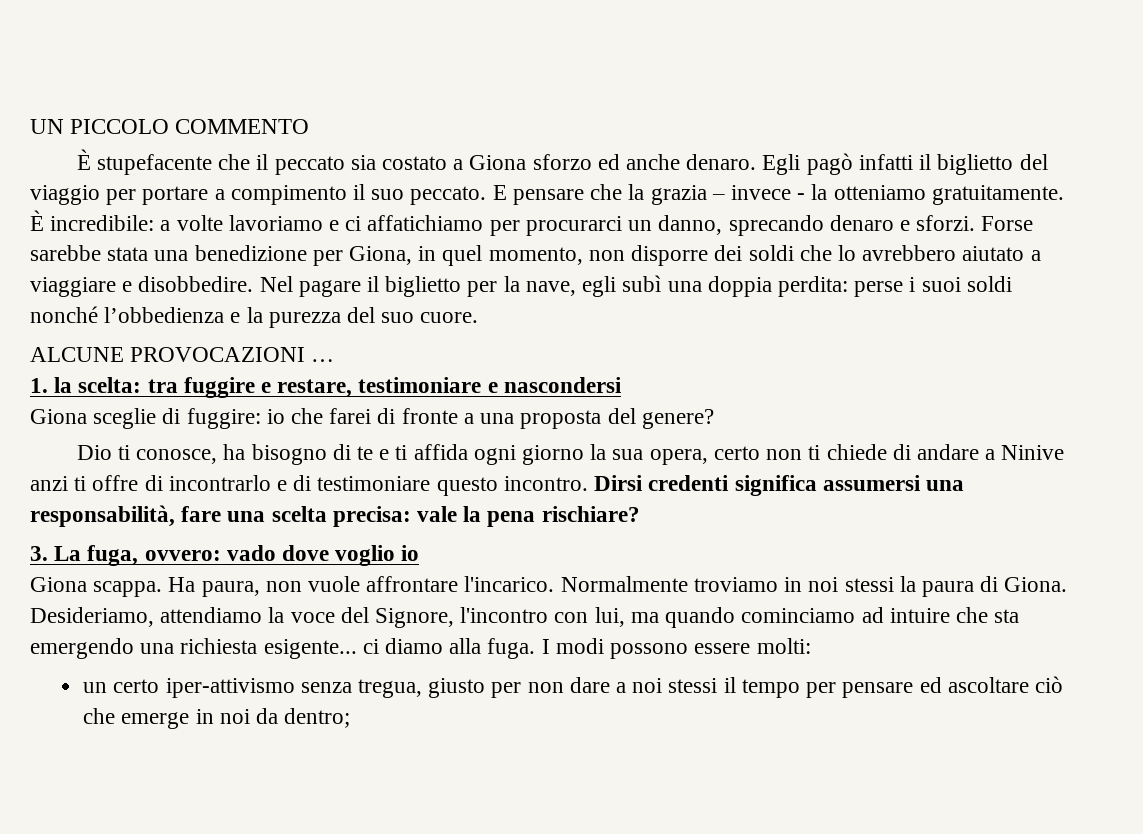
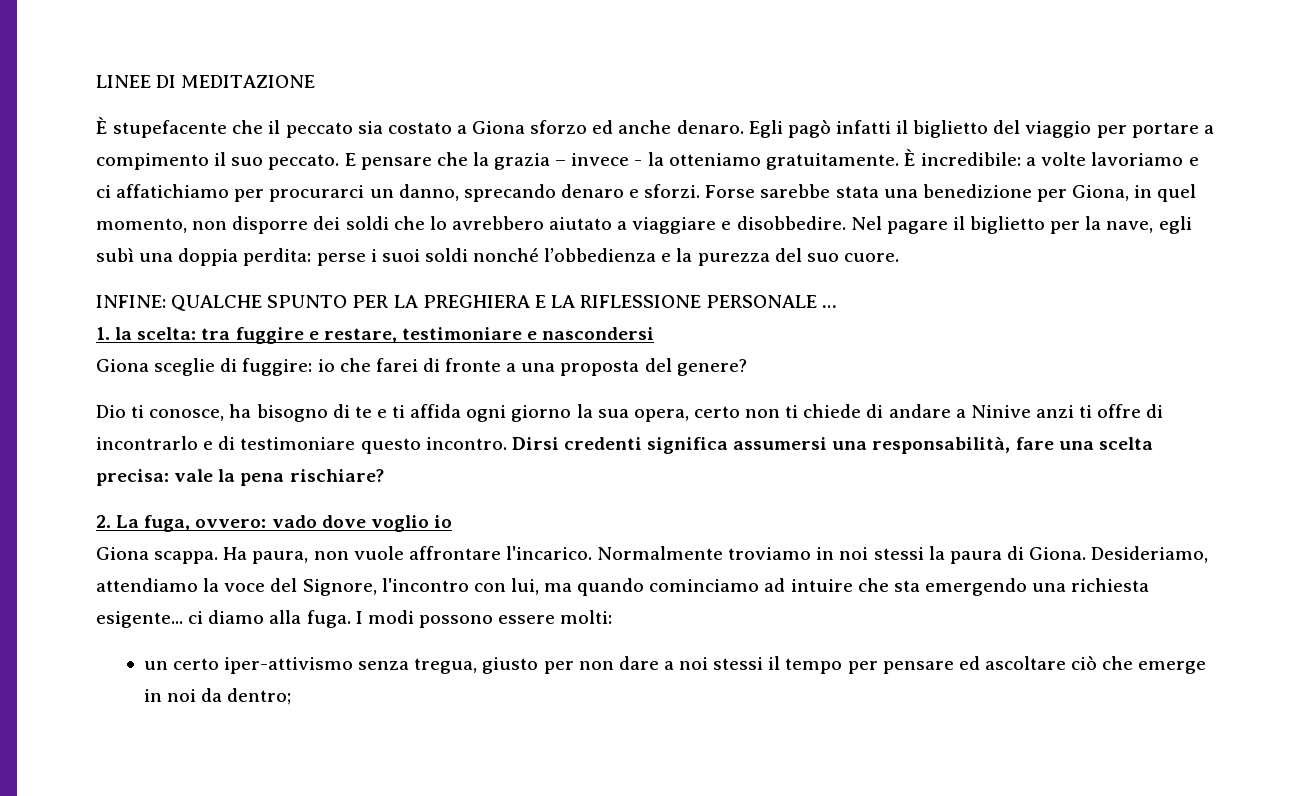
- UN PICCOLO COMMENTO
+ LINEE DI MEDITAZIONE
- ALCUNE PROVOCAZIONI …
+ INFINE: QUALCHE SPUNTO PER LA PREGHIERA E LA RIFLESSIONE PERSONALE …
- 3. La fuga, ovvero: vado dove voglio io
+ 2. La fuga, ovvero: vado dove voglio io

